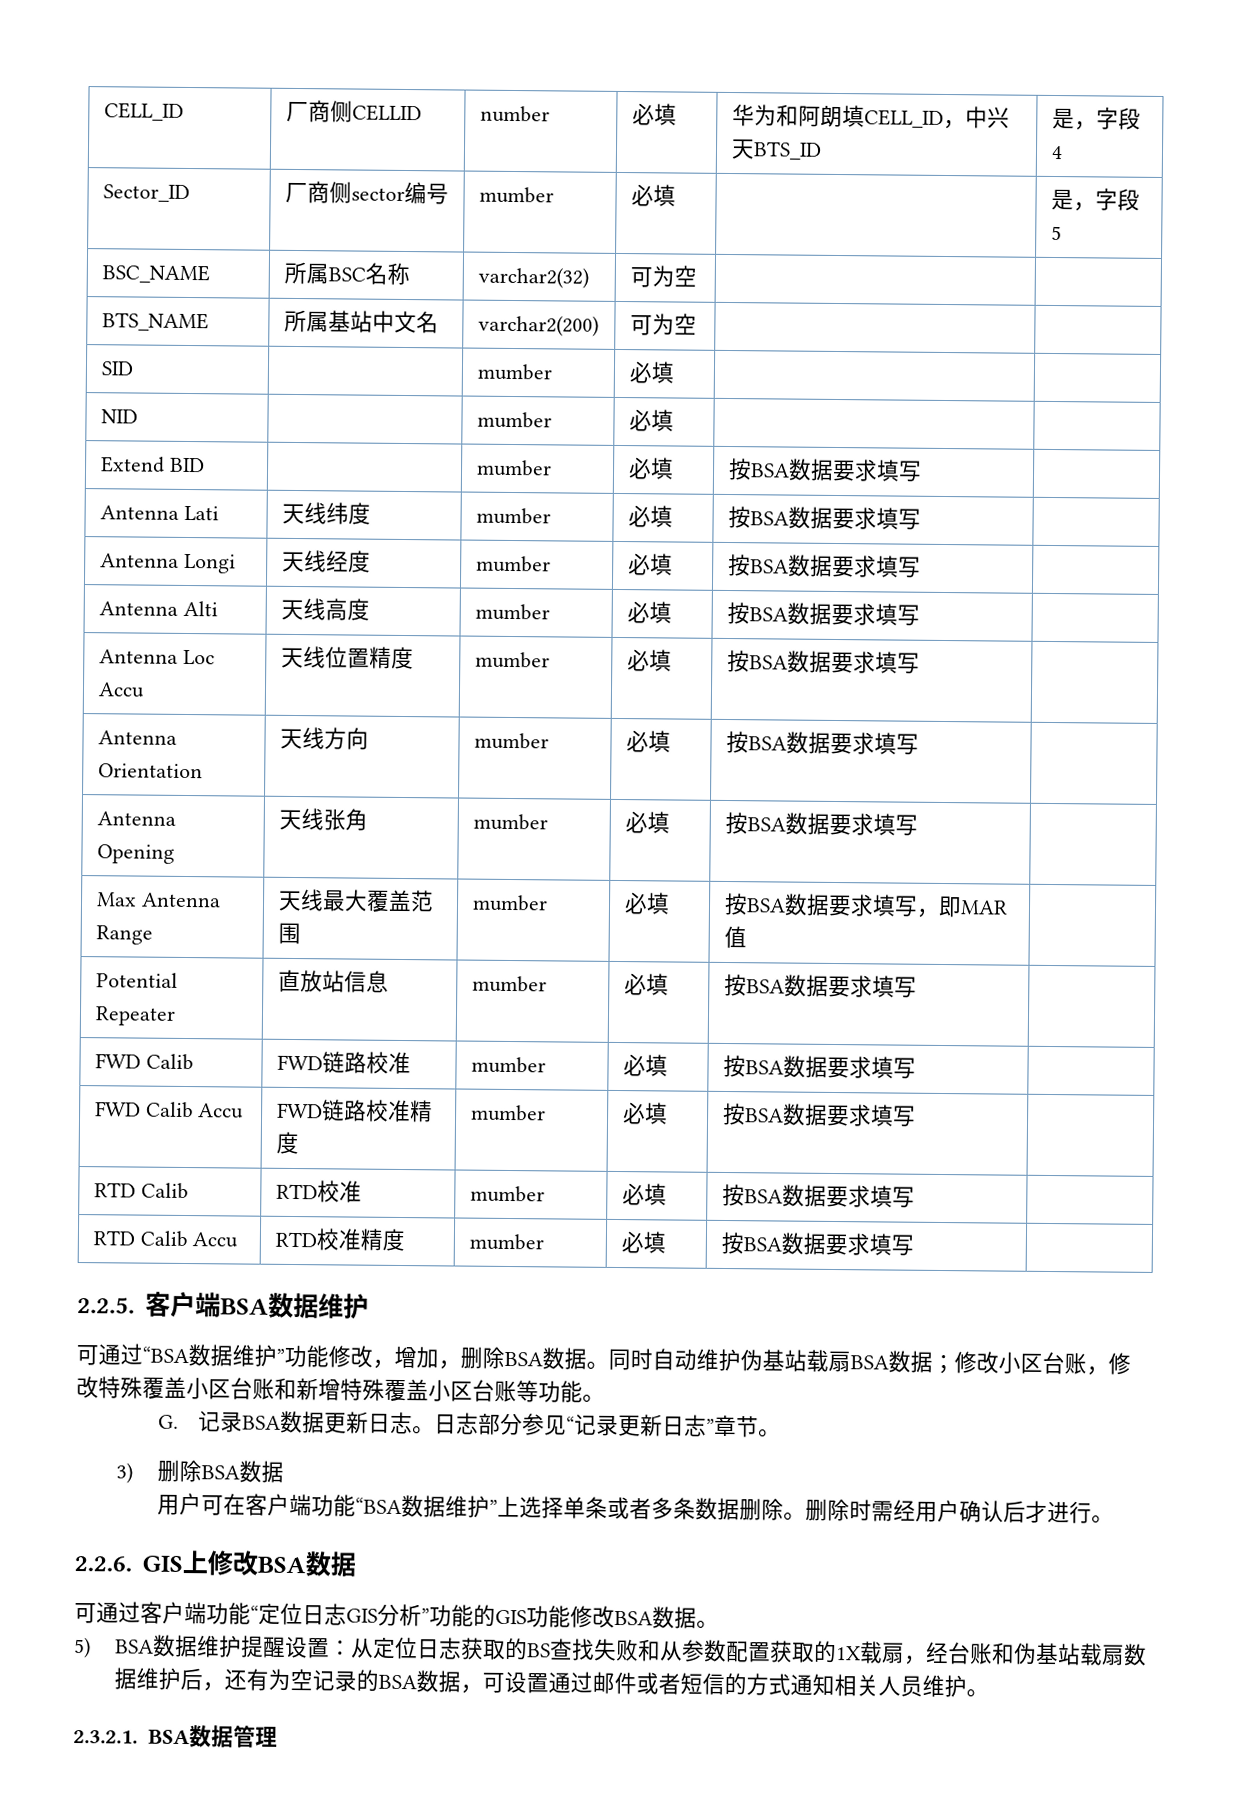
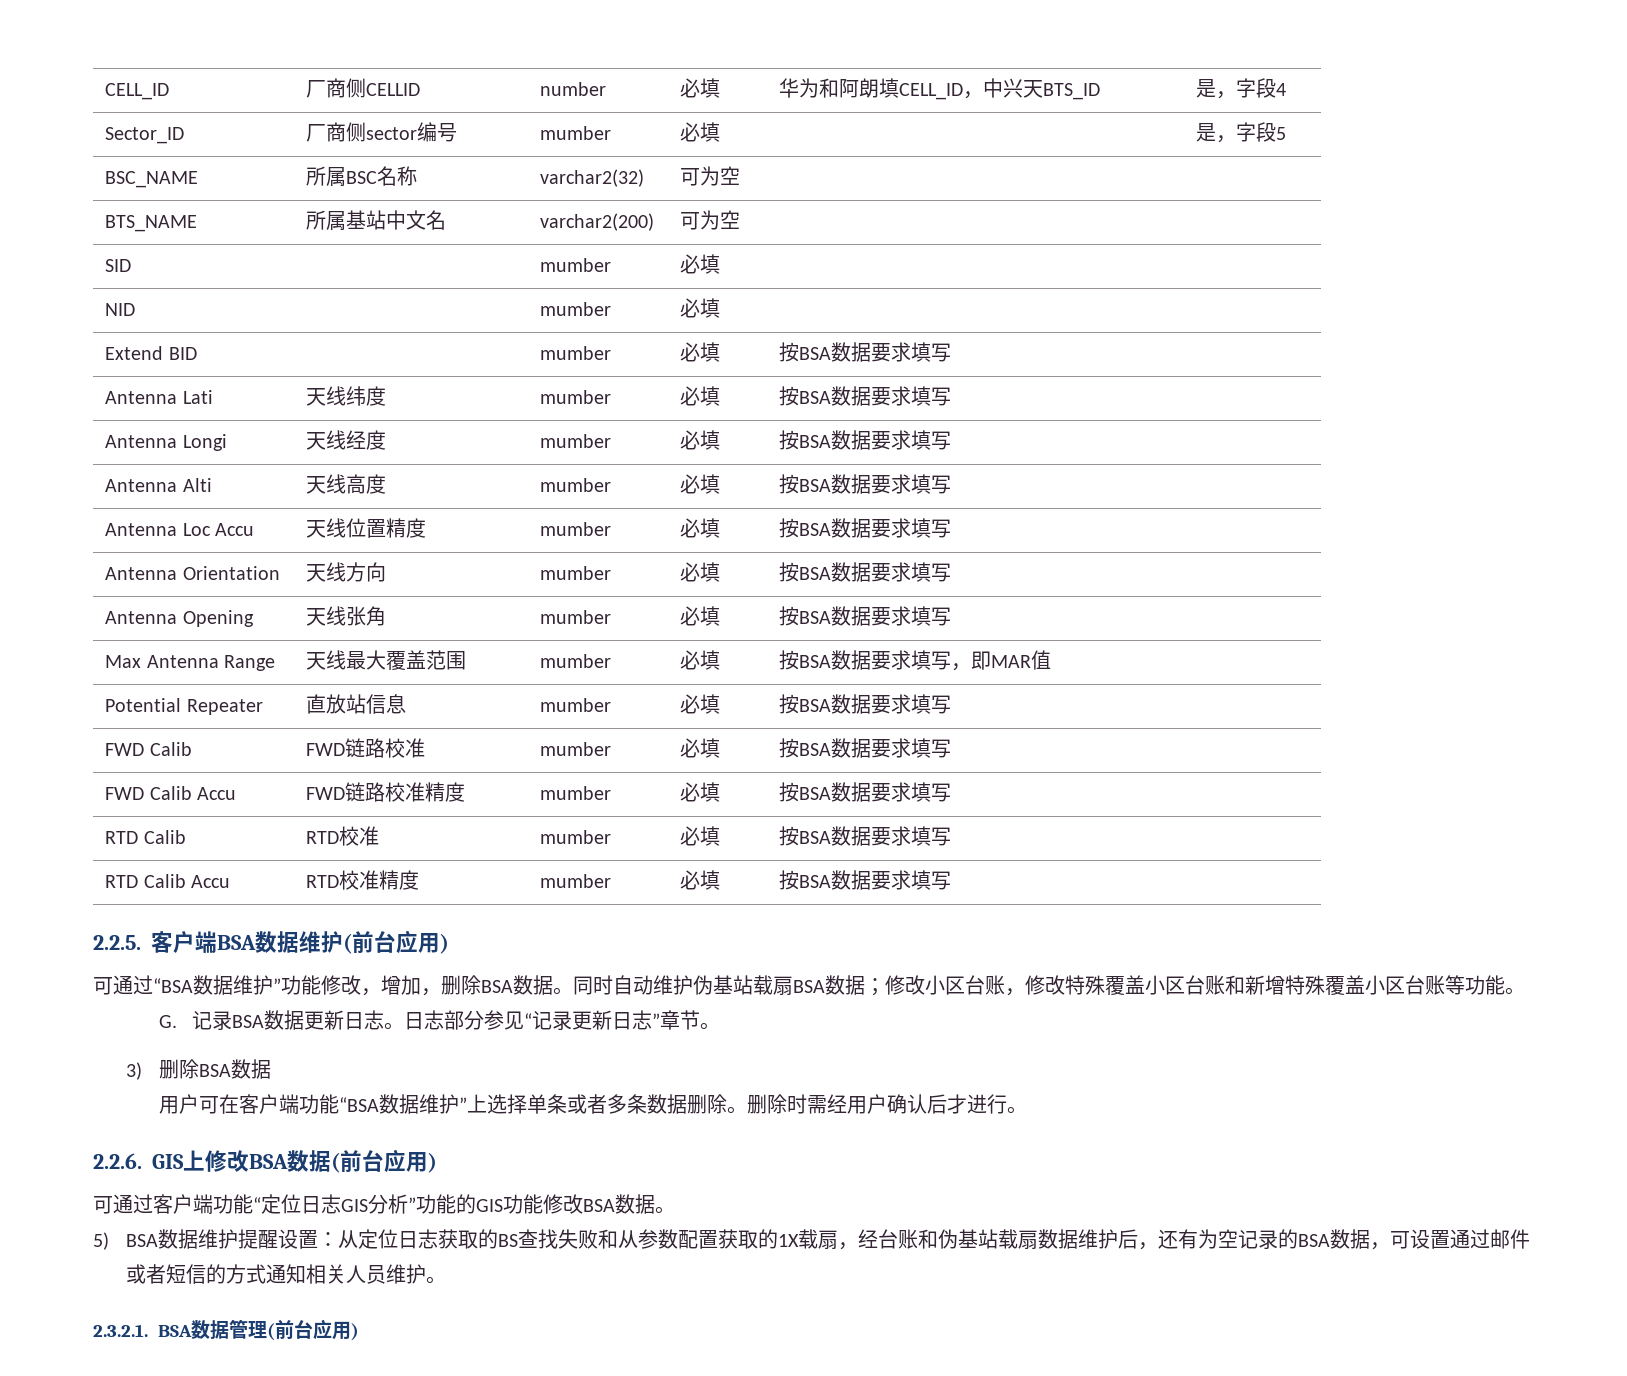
- 2.2.5.客户端BSA数据维护
+ 2.2.5.客户端BSA数据维护(前台应用)
- 2.2.6. GIS上修改BSA数据
+ 2.2.6. GIS上修改BSA数据(前台应用)
- 2.3.2.1. BSA数据管理
+ 2.3.2.1. BSA数据管理(前台应用)

